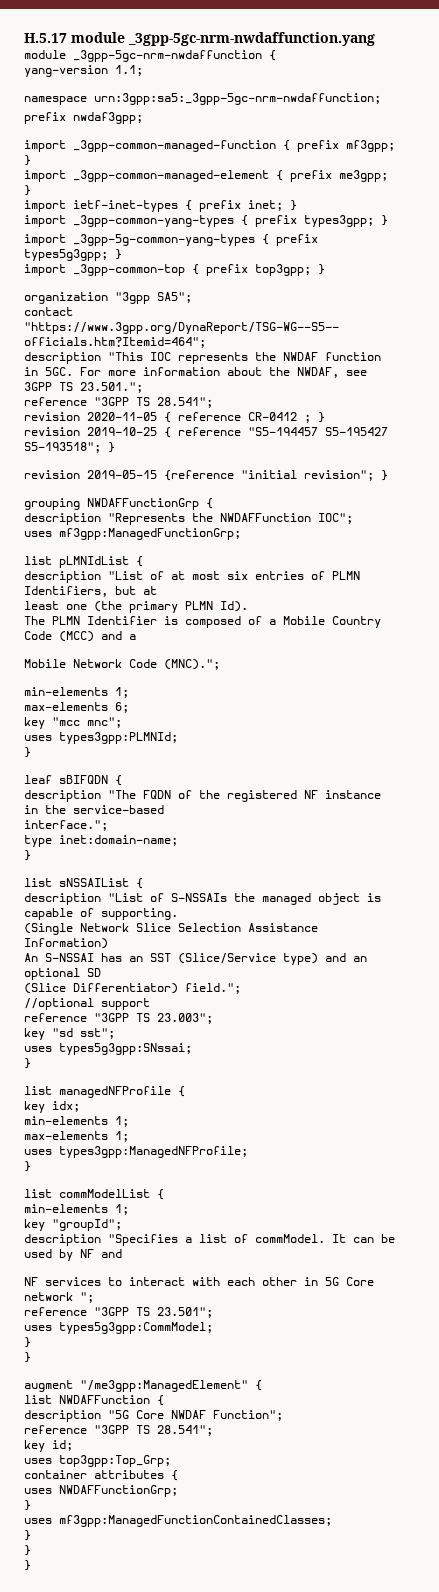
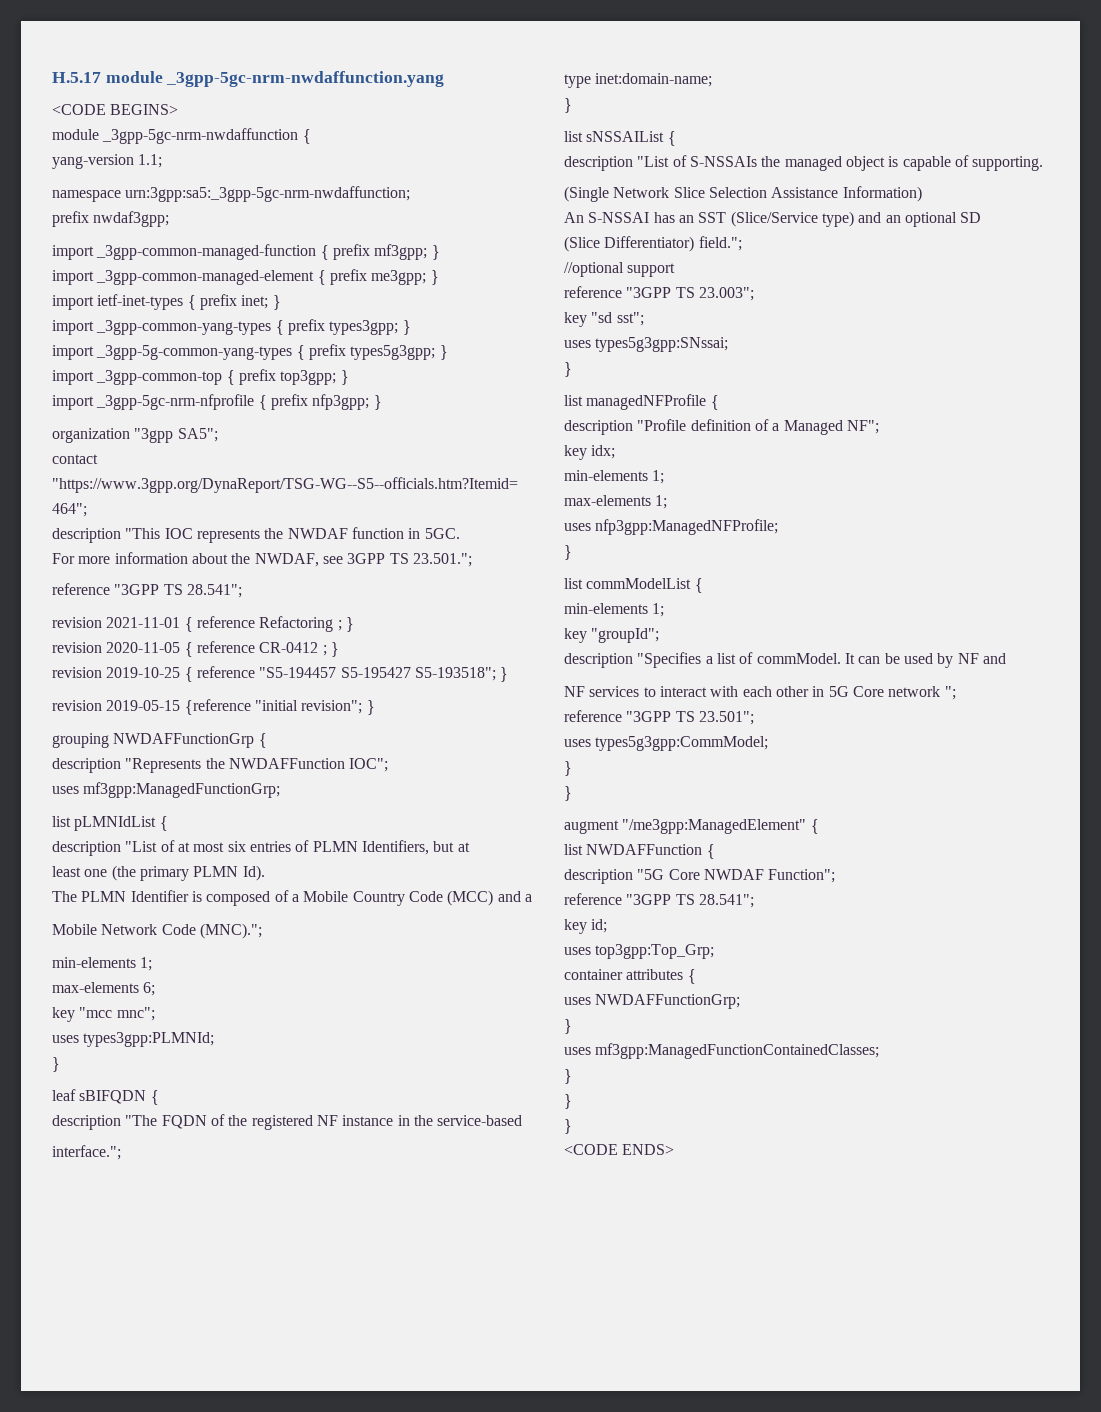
+ <CODE BEGINS>
+ import _3gpp-5gc-nrm-nfprofile { prefix nfp3gpp; }
- description "This IOC represents the NWDAF function in 5GC. For more information about the NWDAF, see 3GPP TS 23.501.";
+ description "This IOC represents the NWDAF function in 5GC.
+ For more information about the NWDAF, see 3GPP TS 23.501.";
+ revision 2021-11-01 { reference Refactoring ; }
+ description "Profile definition of a Managed NF";
- uses types3gpp:ManagedNFProfile;
+ uses nfp3gpp:ManagedNFProfile;
+ <CODE ENDS>

